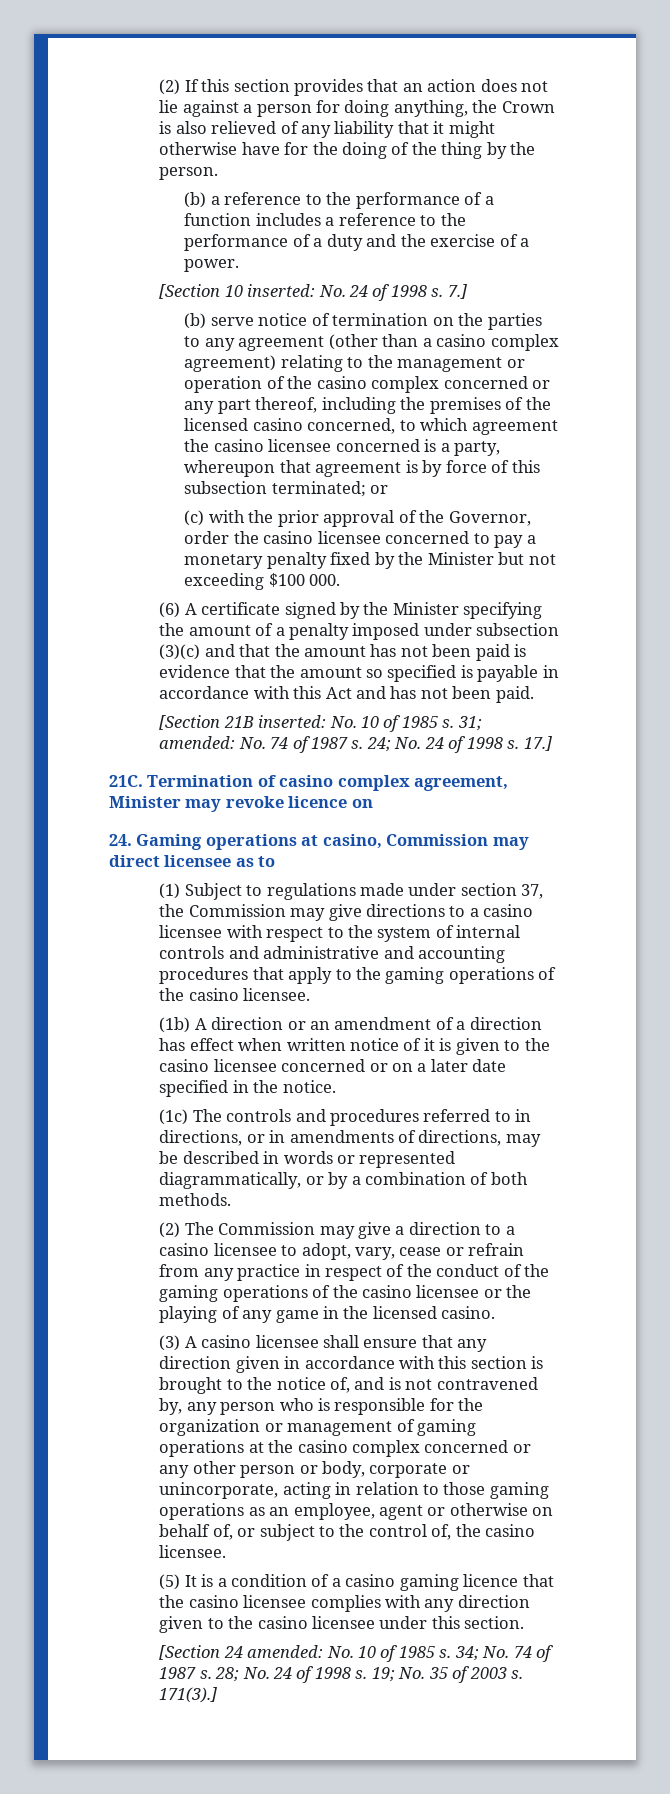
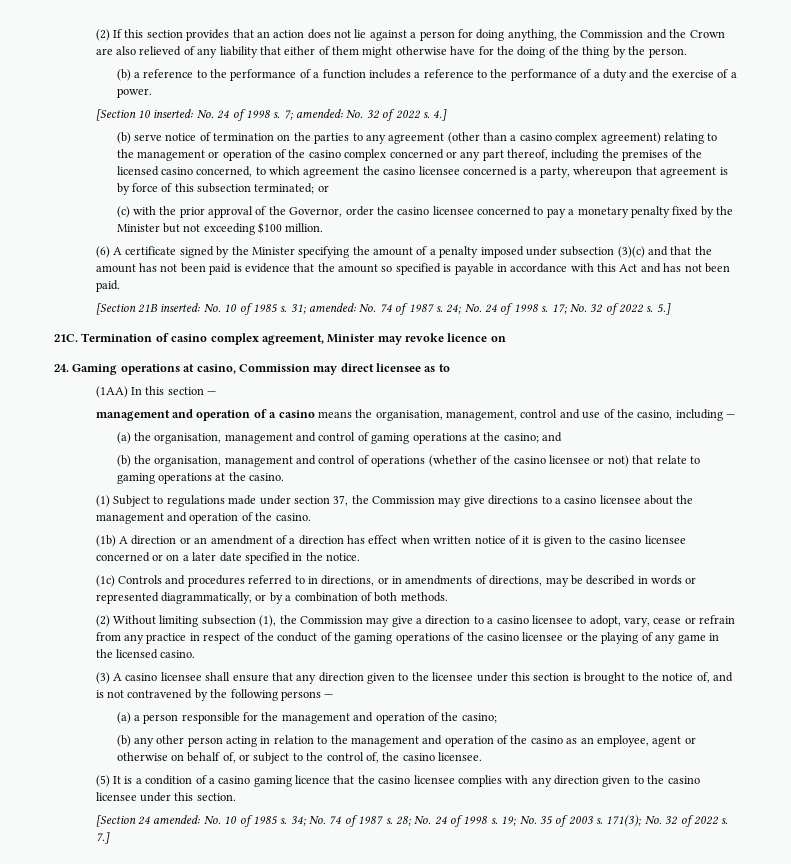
- (2) If this section provides that an action does not lie against a person for doing anything, the Crown is also relieved of any liability that it might otherwise have for the doing of the thing by the person.
+ (2) If this section provides that an action does not lie against a person for doing anything, the Commission and the Crown are also relieved of any liability that either of them might otherwise have for the doing of the thing by the person.
- 7.]
+ 7; amended: No. 32 of 2022 s. 4.]
- (c) with the prior approval of the Governor, order the casino licensee concerned to pay a monetary penalty fixed by the Minister but not exceeding $100 000.
+ (c) with the prior approval of the Governor, order the casino licensee concerned to pay a monetary penalty fixed by the Minister but not exceeding $100 million.
- 17.]
+ 17; No. 32 of 2022 s. 5.]
+ (1AA) In this section —
+ management and operation of a casino means the organisation, management, control and use of the casino, including —
+ (a) the organisation, management and control of gaming operations at the casino; and
+ (b) the organisation, management and control of operations (whether of the casino licensee or not) that relate to gaming operations at the casino.
- (1) Subject to regulations made under section 37, the Commission may give directions to a casino licensee with respect to the system of internal controls and administrative and accounting procedures that apply to the gaming operations of the casino licensee.
+ (1) Subject to regulations made under section 37, the Commission may give directions to a casino licensee about the management and operation of the casino.
- (1c) The controls and procedures referred to in directions, or in amendments of directions, may be described in words or represented diagrammatically, or by a combination of both methods.
+ (1c) Controls and procedures referred to in directions, or in amendments of directions, may be described in words or represented diagrammatically, or by a combination of both methods.
- (2) The Commission may give a direction to a casino licensee to adopt, vary, cease or refrain from any practice in respect of the conduct of the gaming operations of the casino licensee or the playing of any game in the licensed casino.
+ (2) Without limiting subsection (1), the Commission may give a direction to a casino licensee to adopt, vary, cease or refrain from any practice in respect of the conduct of the gaming operations of the casino licensee or the playing of any game in the licensed casino.
- (3) A casino licensee shall ensure that any direction given in accordance with this section is brought to the notice of, and is not contravened by, any person who is responsible for the organization or management of gaming operations at the casino complex concerned or any other person or body, corporate or unincorporate, acting in relation to those gaming operations as an employee, agent or otherwise on behalf of, or subject to the control of, the casino licensee.
+ (3) A casino licensee shall ensure that any direction given to the licensee under this section is brought to the notice of, and is not contravened by the following persons —
+ (a) a person responsible for the management and operation of the casino;
+ (b) any other person acting in relation to the management and operation of the casino as an employee, agent or otherwise on behalf of, or subject to the control of, the casino licensee.
- 171(3).]
+ 171(3); No. 32 of 2022 s. 7.]

